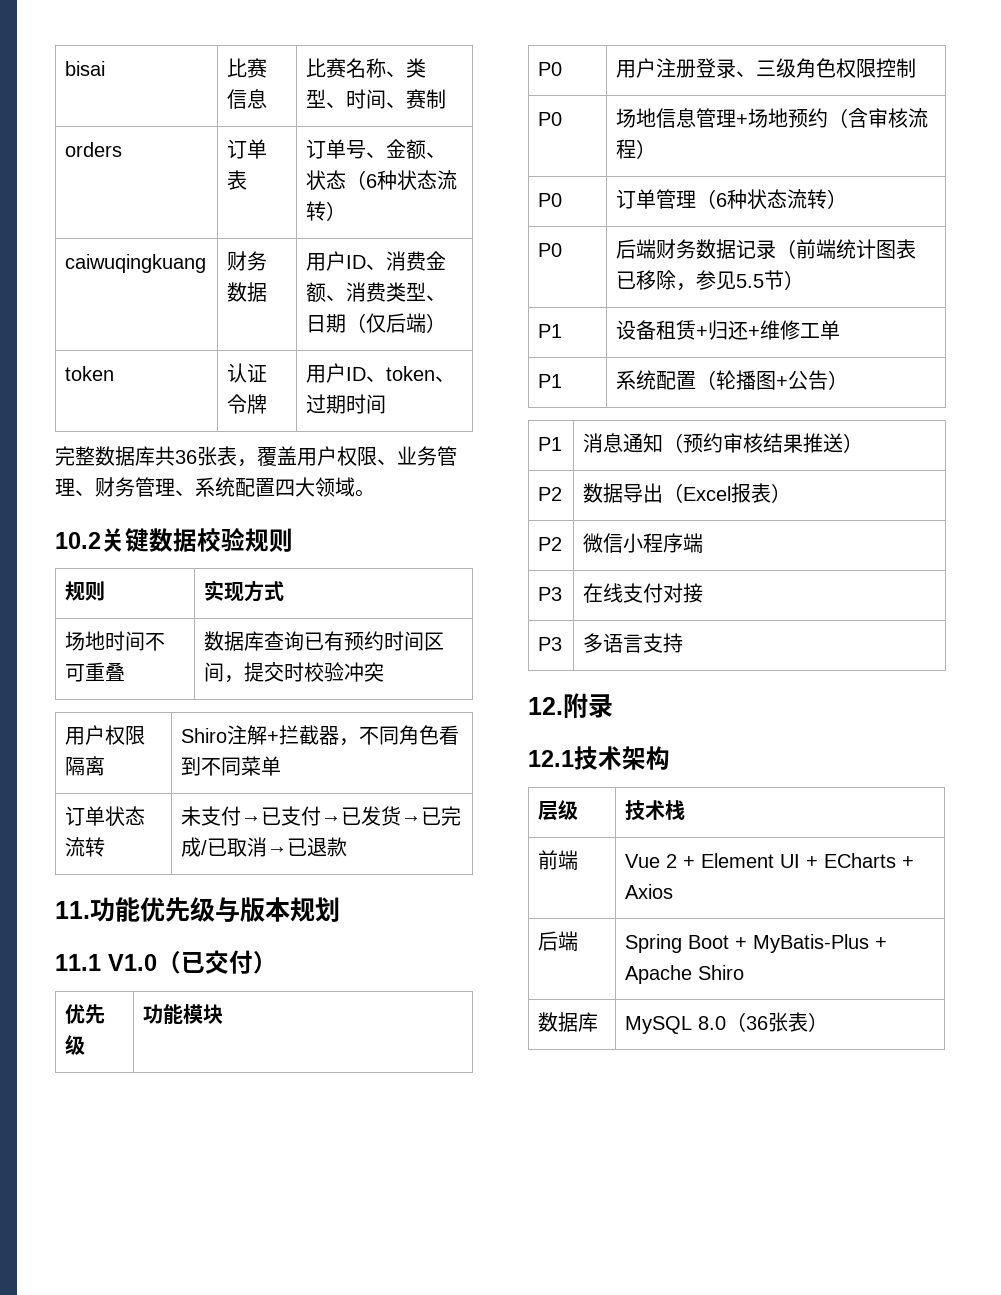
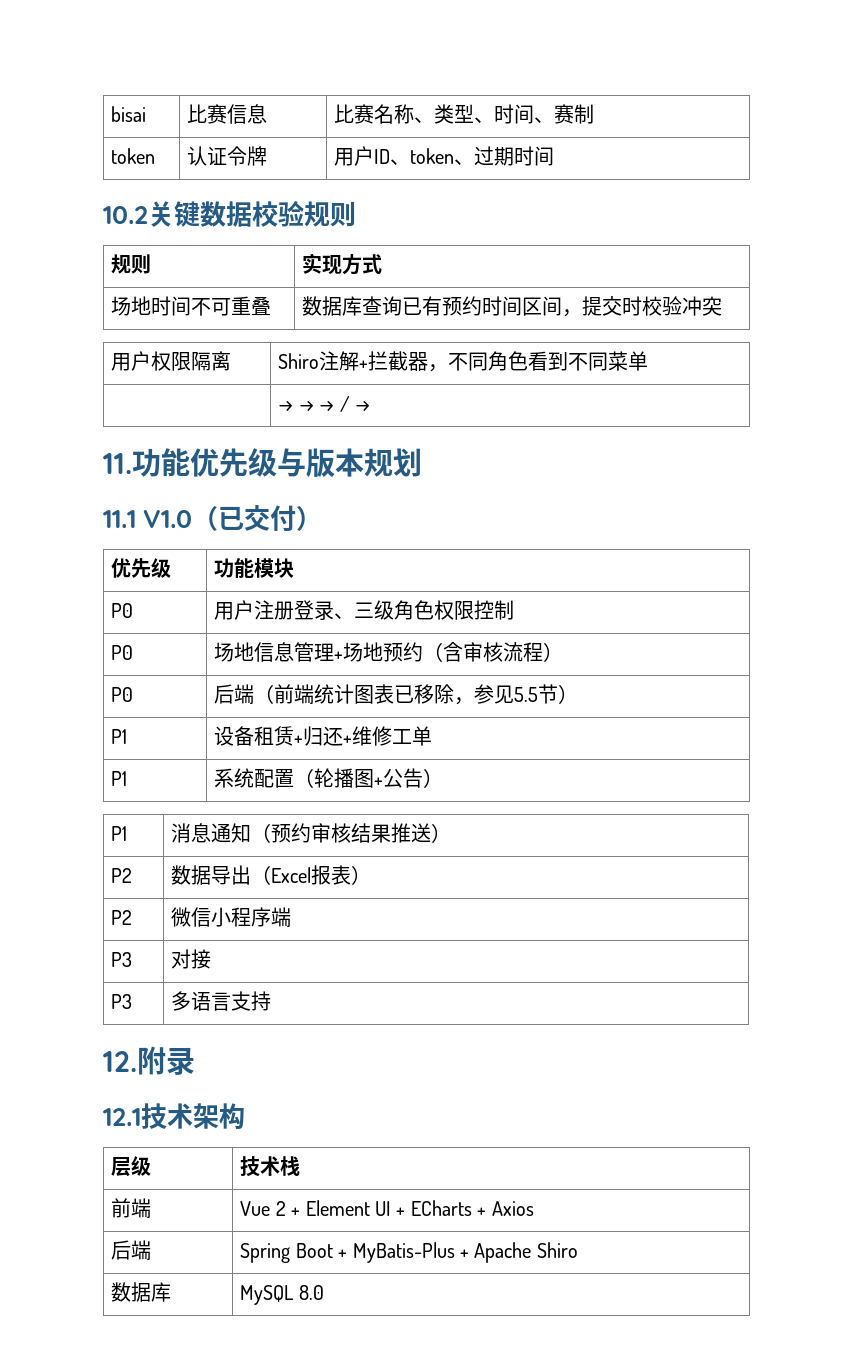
- orders | 订单表 | 订单号、金额、状态（6种状态流转）
- caiwuqingkuang | 财务数据 | 用户ID、消费金额、消费类型、日期（仅后端）
- 完整数据库共36张表，覆盖用户权限、业务管理、财务管理、系统配置四大领域。
- 订单状态流转 | 未支付→已支付→已发货→已完成/已取消→已退款
+ | → → → / →
- P0 | 订单管理（6种状态流转）
- P0 | 后端财务数据记录（前端统计图表已移除，参见5.5节）
+ P0 | 后端（前端统计图表已移除，参见5.5节）
- P3 | 在线支付对接
+ P3 | 对接
- 数据库 | MySQL 8.0（36张表）
+ 数据库 | MySQL 8.0

